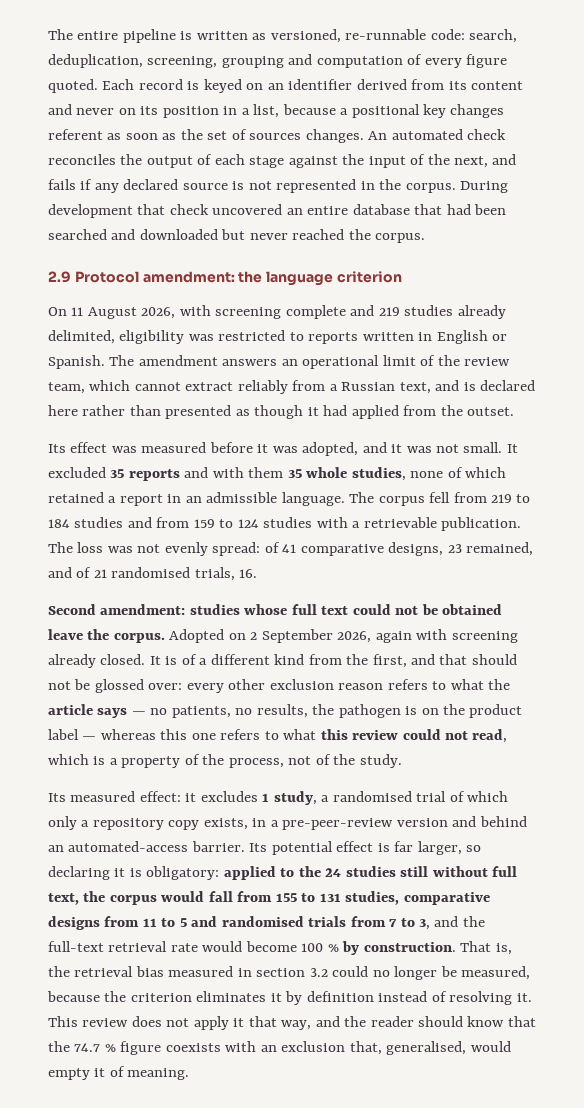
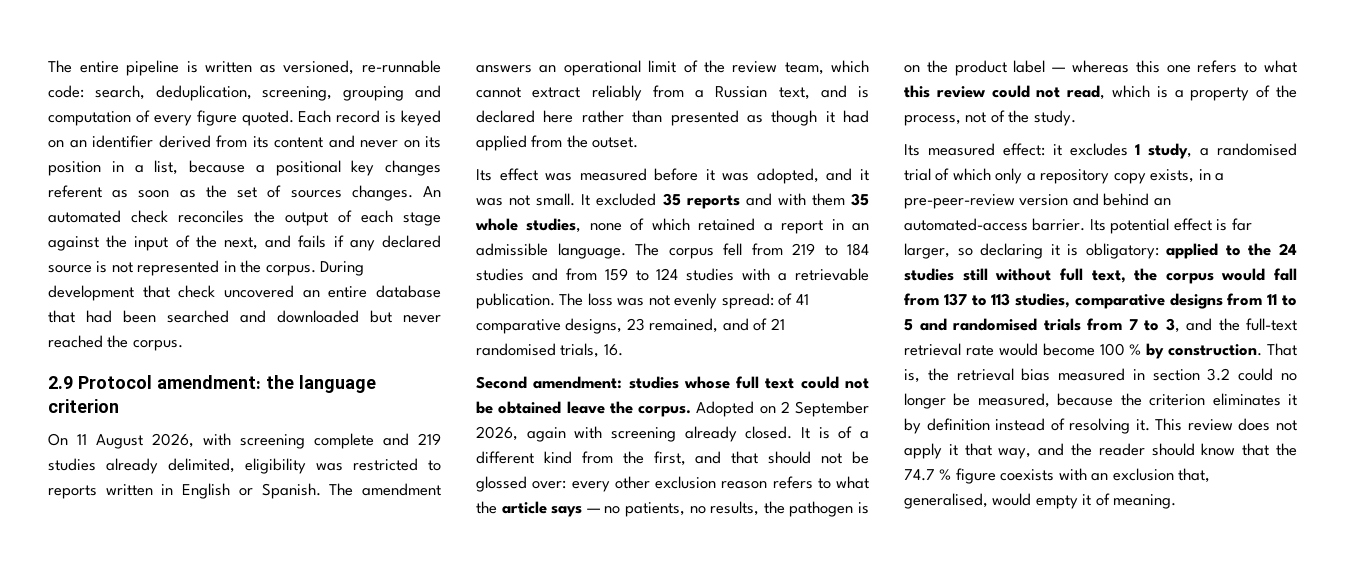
- Its potential effect is far larger, so declaring it is obligatory: applied to the 24 studies still without full text, the corpus would fall from 155 to 131 studies, comparative designs from 11 to 5 and randomised trials from 7 to 3, and the full-text retrieval rate would become 100 % by construction.
+ Its potential effect is far larger, so declaring it is obligatory: applied to the 24 studies still without full text, the corpus would fall from 137 to 113 studies, comparative designs from 11 to 5 and randomised trials from 7 to 3, and the full-text retrieval rate would become 100 % by construction.

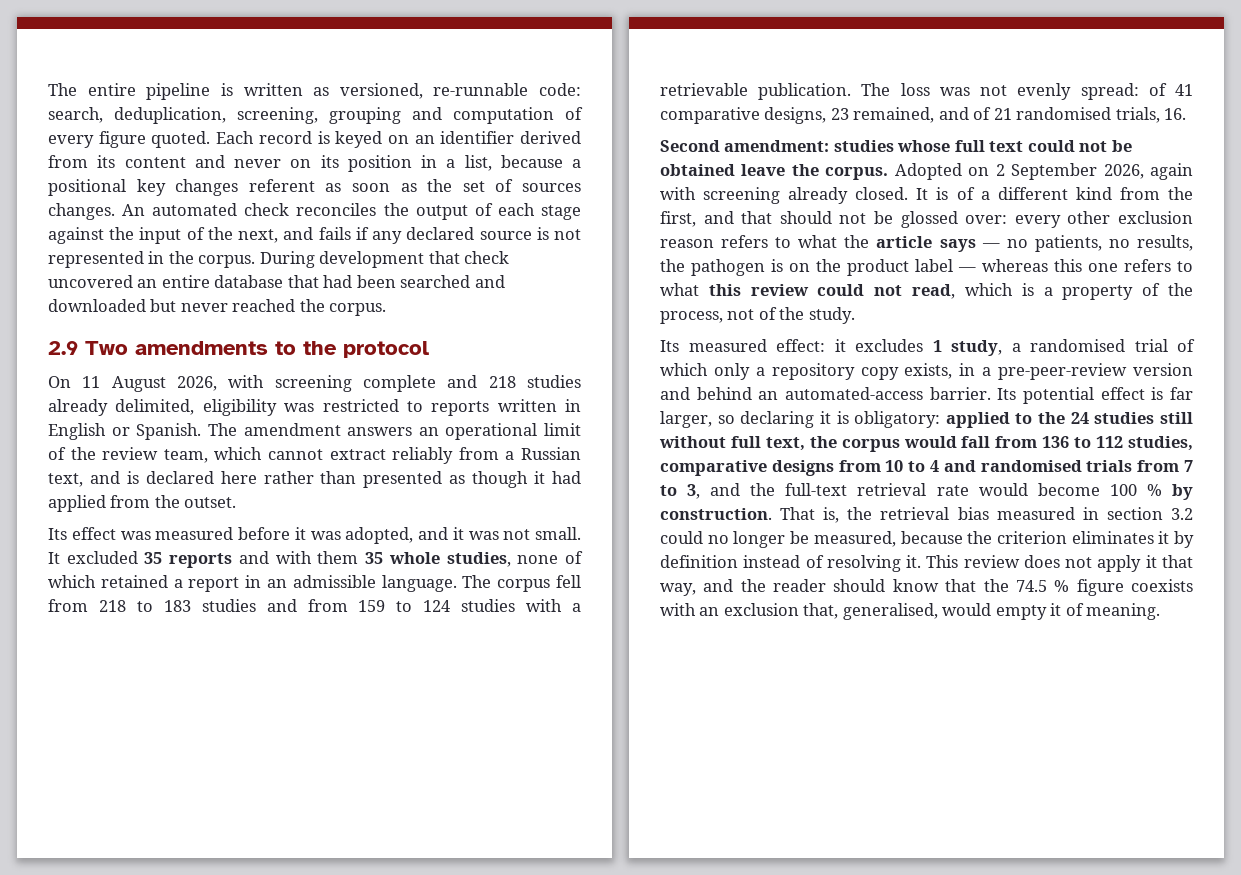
- 2.9 Protocol amendment: the language criterion
+ 2.9 Two amendments to the protocol
- On 11 August 2026, with screening complete and 219 studies already delimited, eligibility was restricted to reports written in English or Spanish.
+ On 11 August 2026, with screening complete and 218 studies already delimited, eligibility was restricted to reports written in English or Spanish.
- The corpus fell from 219 to 184 studies and from 159 to 124 studies with a retrievable publication.
+ The corpus fell from 218 to 183 studies and from 159 to 124 studies with a retrievable publication.
- Its potential effect is far larger, so declaring it is obligatory: applied to the 24 studies still without full text, the corpus would fall from 137 to 113 studies, comparative designs from 11 to 5 and randomised trials from 7 to 3, and the full-text retrieval rate would become 100 % by construction.
+ Its potential effect is far larger, so declaring it is obligatory: applied to the 24 studies still without full text, the corpus would fall from 136 to 112 studies, comparative designs from 10 to 4 and randomised trials from 7 to 3, and the full-text retrieval rate would become 100 % by construction.
- This review does not apply it that way, and the reader should know that the 74.7 % figure coexists with an exclusion that, generalised, would empty it of meaning.
+ This review does not apply it that way, and the reader should know that the 74.5 % figure coexists with an exclusion that, generalised, would empty it of meaning.

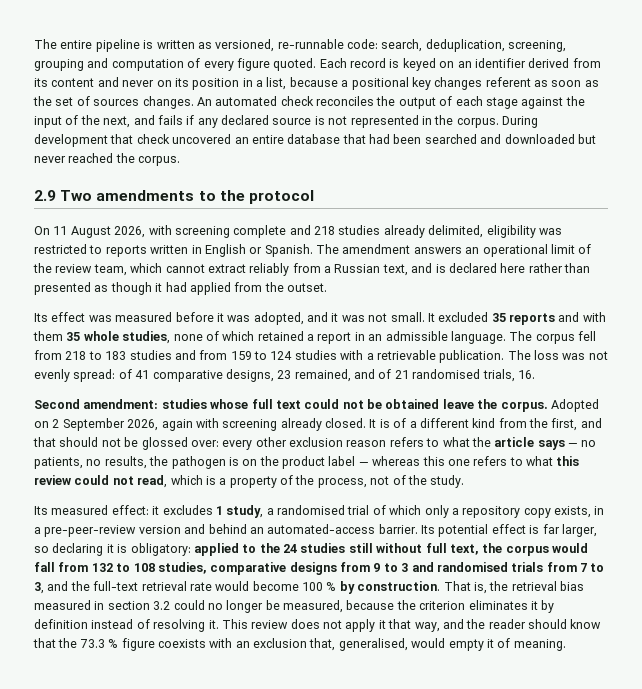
- Its potential effect is far larger, so declaring it is obligatory: applied to the 24 studies still without full text, the corpus would fall from 136 to 112 studies, comparative designs from 10 to 4 and randomised trials from 7 to 3, and the full-text retrieval rate would become 100 % by construction.
+ Its potential effect is far larger, so declaring it is obligatory: applied to the 24 studies still without full text, the corpus would fall from 132 to 108 studies, comparative designs from 9 to 3 and randomised trials from 7 to 3, and the full-text retrieval rate would become 100 % by construction.
- This review does not apply it that way, and the reader should know that the 74.5 % figure coexists with an exclusion that, generalised, would empty it of meaning.
+ This review does not apply it that way, and the reader should know that the 73.3 % figure coexists with an exclusion that, generalised, would empty it of meaning.

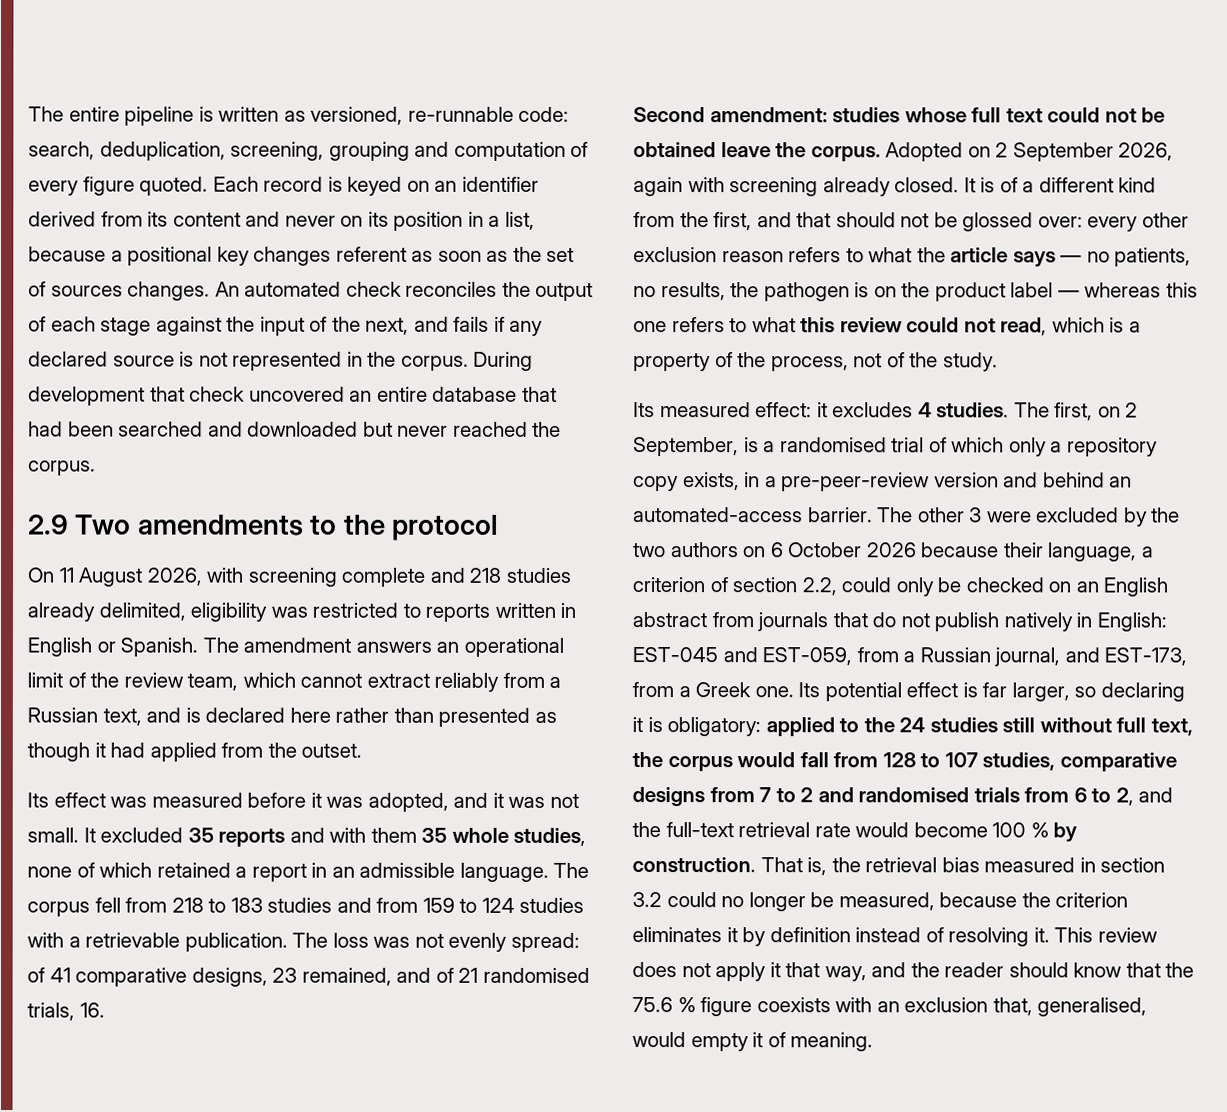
- Its measured effect: it excludes 1 study, a randomised trial of which only a repository copy exists, in a pre-peer-review version and behind an automated-access barrier.
+ Its measured effect: it excludes 4 studies. The first, on 2 September, is a randomised trial of which only a repository copy exists, in a pre-peer-review version and behind an automated-access barrier.
+ The other 3 were excluded by the two authors on 6 October 2026 because their language, a criterion of section 2.2, could only be checked on an English abstract from journals that do not publish natively in English: EST-045 and EST-059, from a Russian journal, and EST-173, from a Greek one.
- Its potential effect is far larger, so declaring it is obligatory: applied to the 24 studies still without full text, the corpus would fall from 132 to 108 studies, comparative designs from 9 to 3 and randomised trials from 7 to 3, and the full-text retrieval rate would become 100 % by construction.
+ Its potential effect is far larger, so declaring it is obligatory: applied to the 24 studies still without full text, the corpus would fall from 128 to 107 studies, comparative designs from 7 to 2 and randomised trials from 6 to 2, and the full-text retrieval rate would become 100 % by construction.
- This review does not apply it that way, and the reader should know that the 73.3 % figure coexists with an exclusion that, generalised, would empty it of meaning.
+ This review does not apply it that way, and the reader should know that the 75.6 % figure coexists with an exclusion that, generalised, would empty it of meaning.

